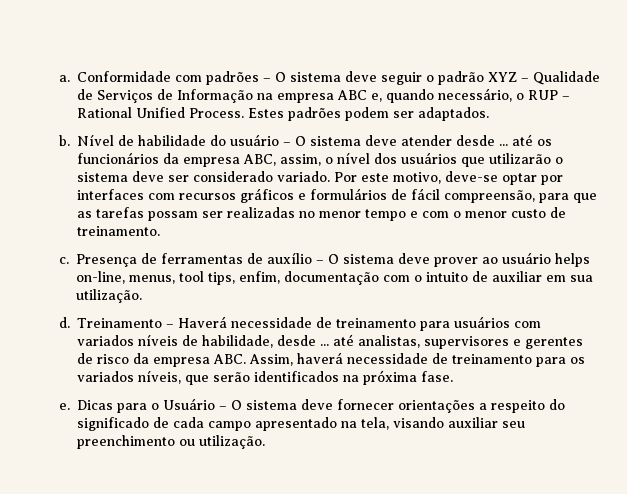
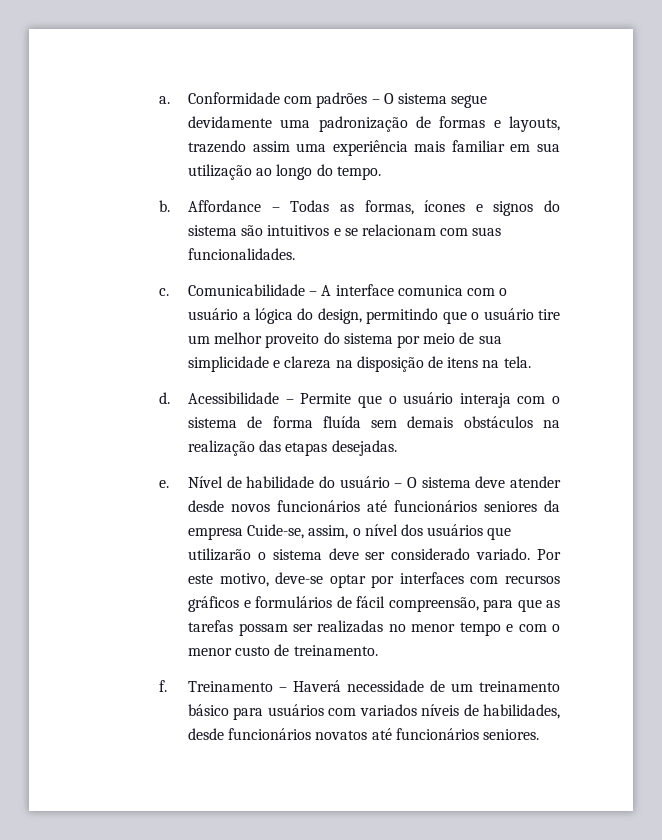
- Conformidade com padrões – O sistema deve seguir o padrão XYZ – Qualidade de Serviços de Informação na empresa ABC e, quando necessário, o RUP – Rational Unified Process. Estes padrões podem ser adaptados.
- b.
+ Conformidade com padrões – O sistema segue devidamente uma padronização de formas e layouts, trazendo assim uma experiência mais familiar em sua utilização ao longo do tempo.
+ b. Affordance – Todas as formas, ícones e signos do sistema são intuitivos e se relacionam com suas funcionalidades.
+ c. Comunicabilidade – A interface comunica com o usuário a lógica do design, permitindo que o usuário tire um melhor proveito do sistema por meio de sua simplicidade e clareza na disposição de itens na tela.
+ d. Acessibilidade – Permite que o usuário interaja com o sistema de forma fluída sem demais obstáculos na realização das etapas desejadas.
+ e.
- Nível de habilidade do usuário – O sistema deve atender desde ... até os funcionários da empresa ABC, assim, o nível dos usuários que utilizarão o sistema deve ser considerado variado.
+ Nível de habilidade do usuário – O sistema deve atender desde novos funcionários até funcionários seniores da empresa Cuide-se, assim, o nível dos usuários que utilizarão o sistema deve ser considerado variado.
- c. Presença de ferramentas de auxílio – O sistema deve prover ao usuário helps on-line, menus, tool tips, enfim, documentação com o intuito de auxiliar em sua utilização.
- d.
+ f.
- Treinamento – Haverá necessidade de treinamento para usuários com variados níveis de habilidade, desde ... até analistas, supervisores e gerentes de risco da empresa ABC. Assim, haverá necessidade de treinamento para os variados níveis, que serão identificados na próxima fase.
- e. Dicas para o Usuário – O sistema deve fornecer orientações a respeito do significado de cada campo apresentado na tela, visando auxiliar seu preenchimento ou utilização.
+ Treinamento – Haverá necessidade de um treinamento básico para usuários com variados níveis de habilidades, desde funcionários novatos até funcionários seniores.

